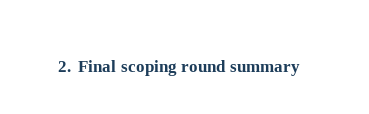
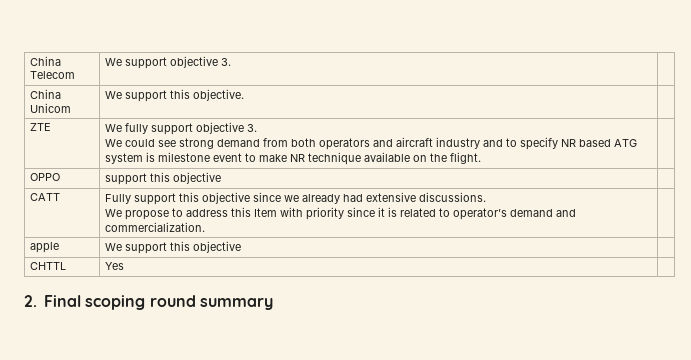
+ China Telecom | We support objective 3. |
+ China Unicom | We support this objective. |
+ ZTE | We fully support objective 3.
+ We could see strong demand from both operators and aircraft industry and to specify NR based ATG system is milestone event to make NR technique available on the flight. |
+ OPPO | support this objective |
+ CATT | Fully support this objective since we already had extensive discussions.
+ We propose to address this Item with priority since it is related to operator’s demand and commercialization. |
+ apple | We support this objective |
+ CHTTL | Yes |

